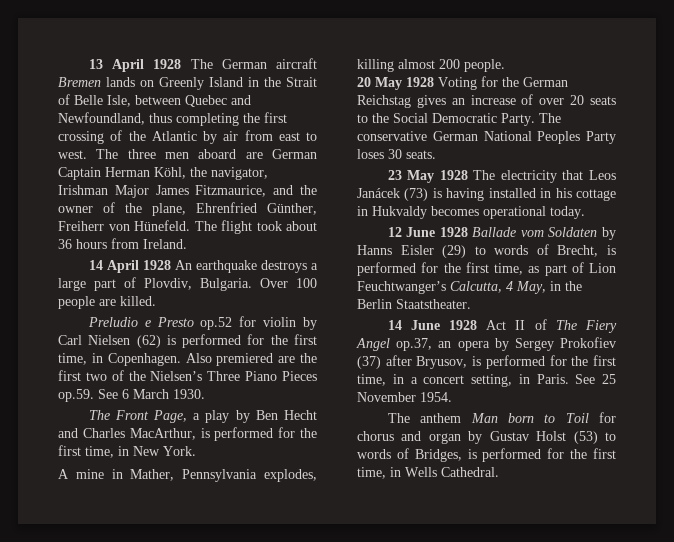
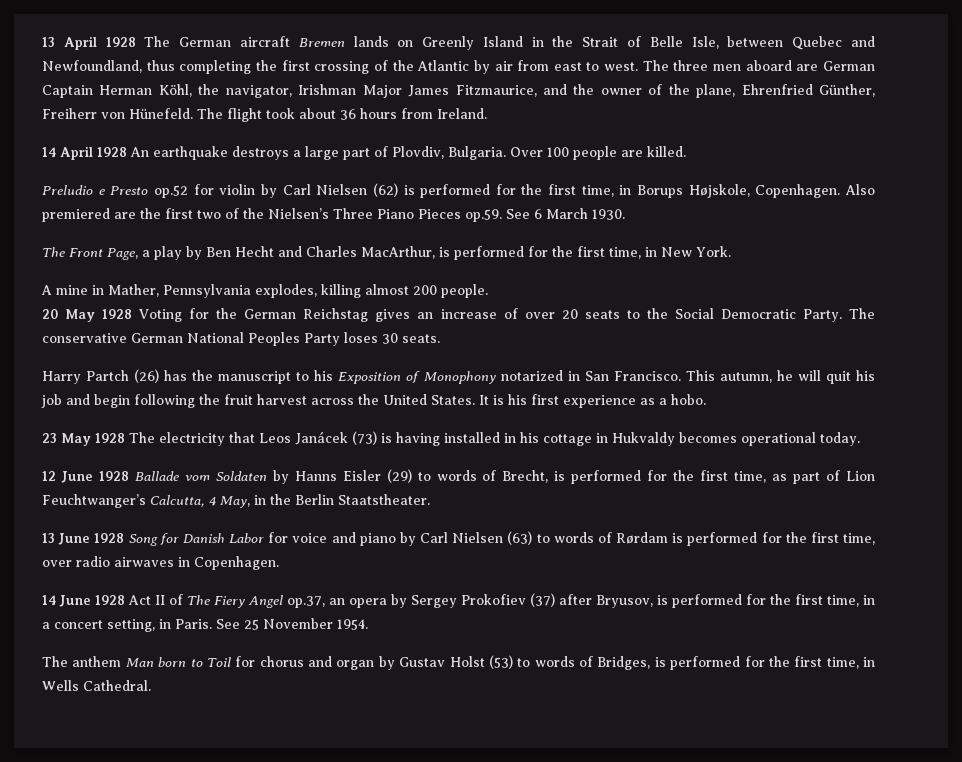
- Preludio e Presto op.52 for violin by Carl Nielsen (62) is performed for the first time, in Copenhagen.
+ Preludio e Presto op.52 for violin by Carl Nielsen (62) is performed for the first time, in Borups Højskole, Copenhagen.
+ Harry Partch (26) has the manuscript to his Exposition of Monophony notarized in San Francisco. This autumn, he will quit his job and begin following the fruit harvest across the United States. It is his first experience as a hobo.
+ 13 June 1928 Song for Danish Labor for voice and piano by Carl Nielsen (63) to words of Rørdam is performed for the first time, over radio airwaves in Copenhagen.

